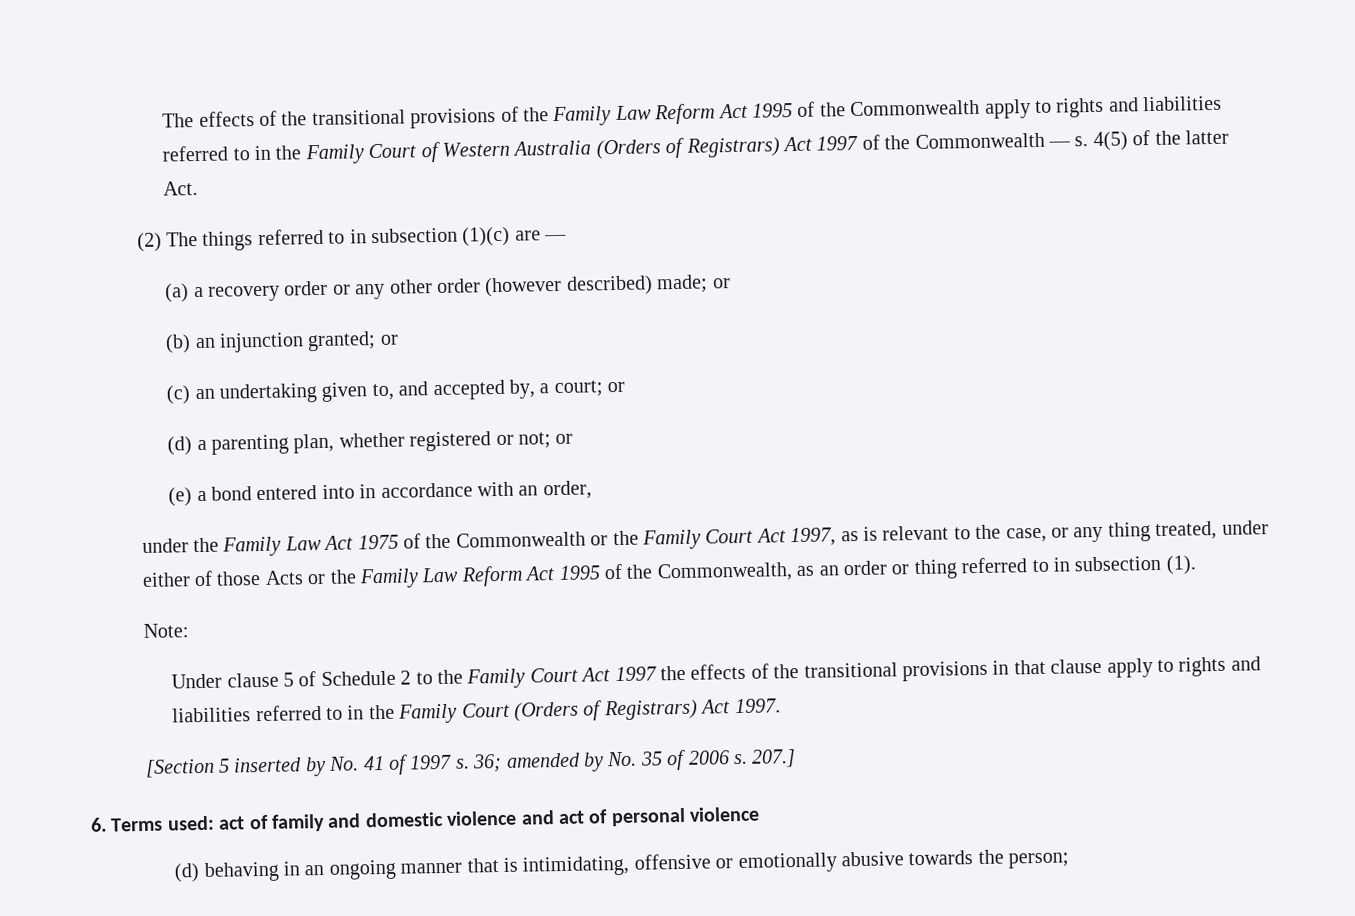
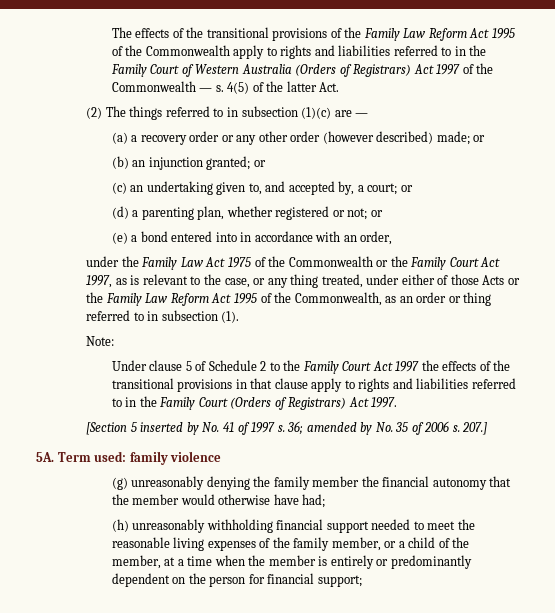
- 6. Terms used: act of family and domestic violence and act of personal violence
- (d) behaving in an ongoing manner that is intimidating, offensive or emotionally abusive towards the person;
+ 5A. Term used: family violence
+ (g) unreasonably denying the family member the financial autonomy that the member would otherwise have had;
+ (h) unreasonably withholding financial support needed to meet the reasonable living expenses of the family member, or a child of the member, at a time when the member is entirely or predominantly dependent on the person for financial support;

